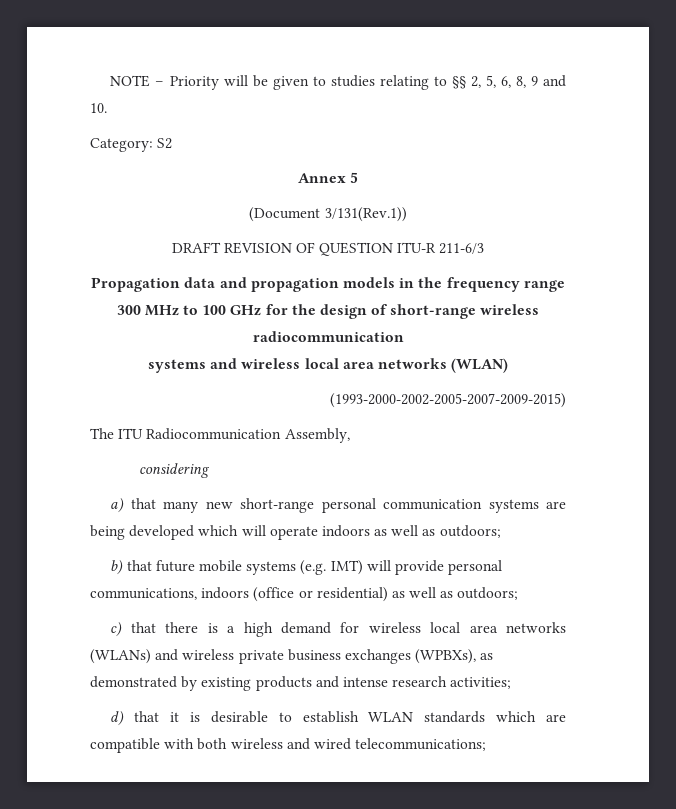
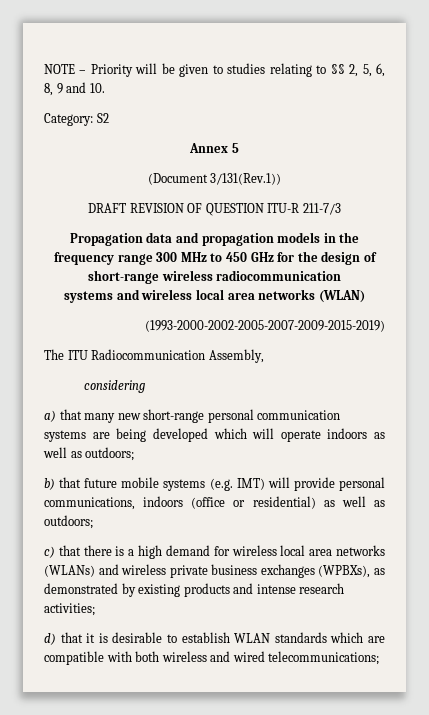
- DRAFT REVISION OF QUESTION ITU-R 211-6/3
+ DRAFT REVISION OF QUESTION ITU-R 211-7/3
- Propagation data and propagation models in the frequency range 300 MHz to 100 GHz for the design of short-range wireless radiocommunication
+ Propagation data and propagation models in the frequency range 300 MHz to 450 GHz for the design of short-range wireless radiocommunication
- (1993-2000-2002-2005-2007-2009-2015)
+ (1993-2000-2002-2005-2007-2009-2015-2019)

